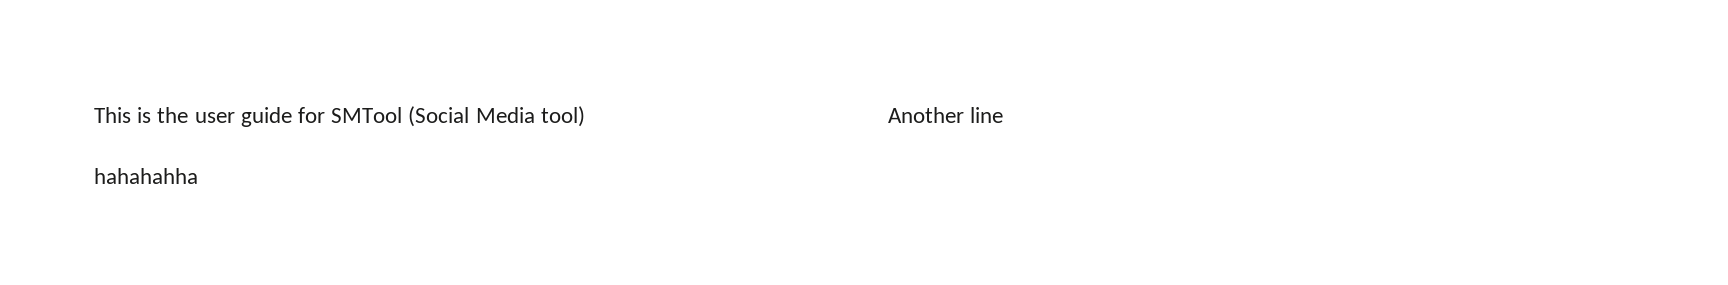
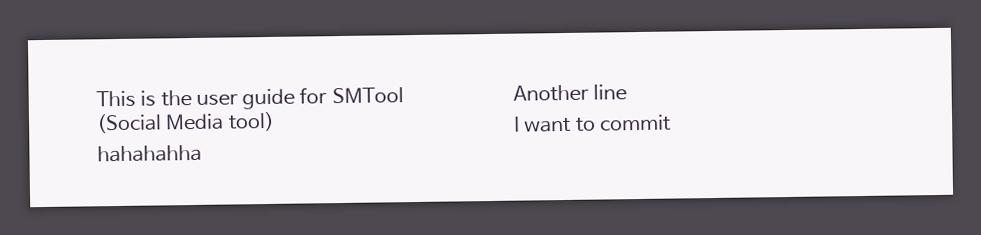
+ I want to commit

